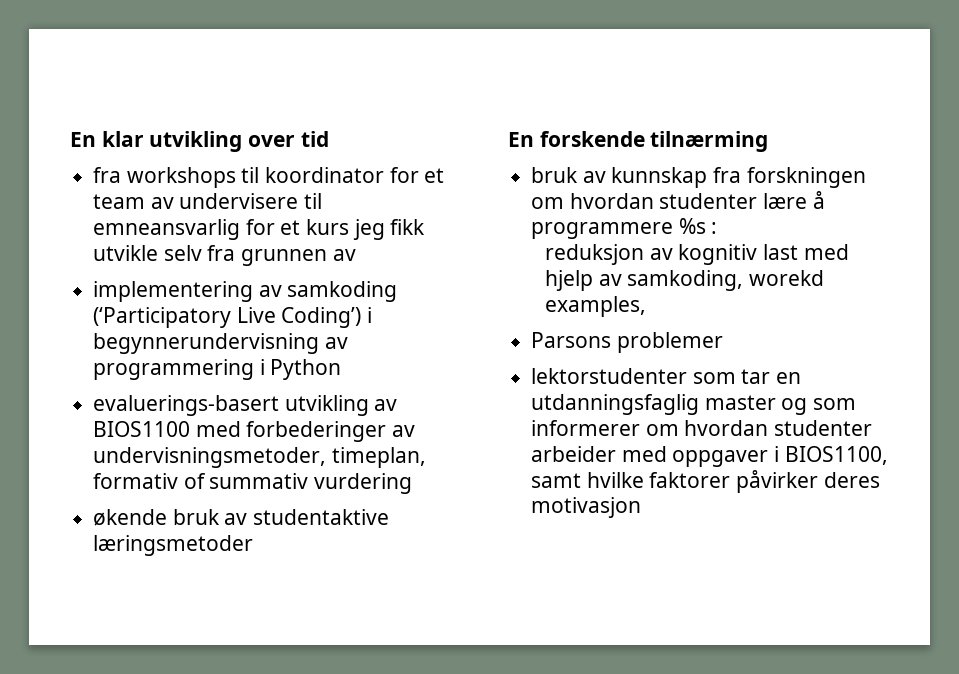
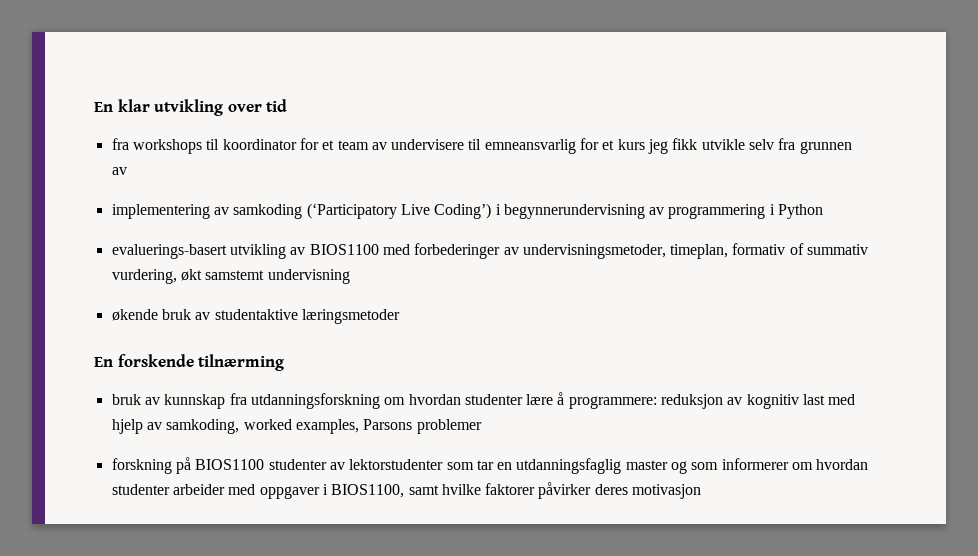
- evaluerings-basert utvikling av BIOS1100 med forbederinger av undervisningsmetoder, timeplan, formativ of summativ vurdering
+ evaluerings-basert utvikling av BIOS1100 med forbederinger av undervisningsmetoder, timeplan, formativ of summativ vurdering, økt samstemt undervisning
- bruk av kunnskap fra forskningen om hvordan studenter lære å programmere %s :
- reduksjon av kognitiv last med hjelp av samkoding, worekd examples,
- Parsons problemer
+ bruk av kunnskap fra utdanningsforskning om hvordan studenter lære å programmere: reduksjon av kognitiv last med hjelp av samkoding, worked examples, Parsons problemer
- lektorstudenter som tar en utdanningsfaglig master og som informerer om hvordan studenter arbeider med oppgaver i BIOS1100, samt hvilke faktorer påvirker deres motivasjon
+ forskning på BIOS1100 studenter av lektorstudenter som tar en utdanningsfaglig master og som informerer om hvordan studenter arbeider med oppgaver i BIOS1100, samt hvilke faktorer påvirker deres motivasjon

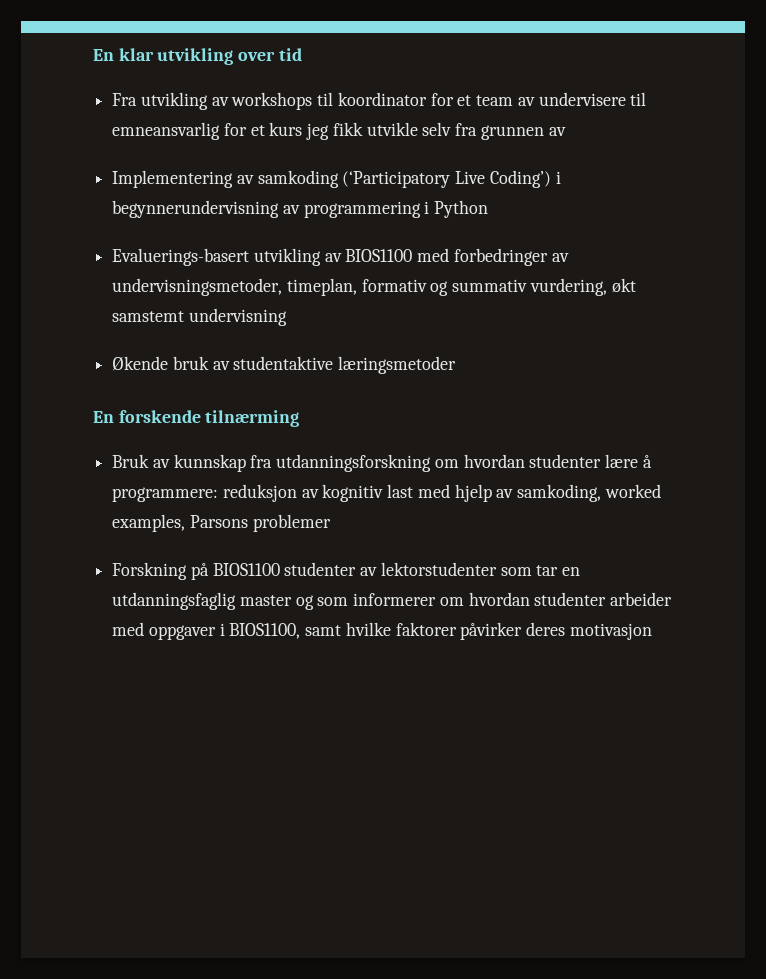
- fra workshops til koordinator for et team av undervisere til emneansvarlig for et kurs jeg fikk utvikle selv fra grunnen av
+ Fra utvikling av workshops til koordinator for et team av undervisere til emneansvarlig for et kurs jeg fikk utvikle selv fra grunnen av
- implementering av samkoding (‘Participatory Live Coding’) i begynnerundervisning av programmering i Python
+ Implementering av samkoding (‘Participatory Live Coding’) i begynnerundervisning av programmering i Python
- evaluerings-basert utvikling av BIOS1100 med forbederinger av undervisningsmetoder, timeplan, formativ of summativ vurdering, økt samstemt undervisning
+ Evaluerings-basert utvikling av BIOS1100 med forbedringer av undervisningsmetoder, timeplan, formativ og summativ vurdering, økt samstemt undervisning
- økende bruk av studentaktive læringsmetoder
+ Økende bruk av studentaktive læringsmetoder
- bruk av kunnskap fra utdanningsforskning om hvordan studenter lære å programmere: reduksjon av kognitiv last med hjelp av samkoding, worked examples, Parsons problemer
+ Bruk av kunnskap fra utdanningsforskning om hvordan studenter lære å programmere: reduksjon av kognitiv last med hjelp av samkoding, worked examples, Parsons problemer
- forskning på BIOS1100 studenter av lektorstudenter som tar en utdanningsfaglig master og som informerer om hvordan studenter arbeider med oppgaver i BIOS1100, samt hvilke faktorer påvirker deres motivasjon
+ Forskning på BIOS1100 studenter av lektorstudenter som tar en utdanningsfaglig master og som informerer om hvordan studenter arbeider med oppgaver i BIOS1100, samt hvilke faktorer påvirker deres motivasjon

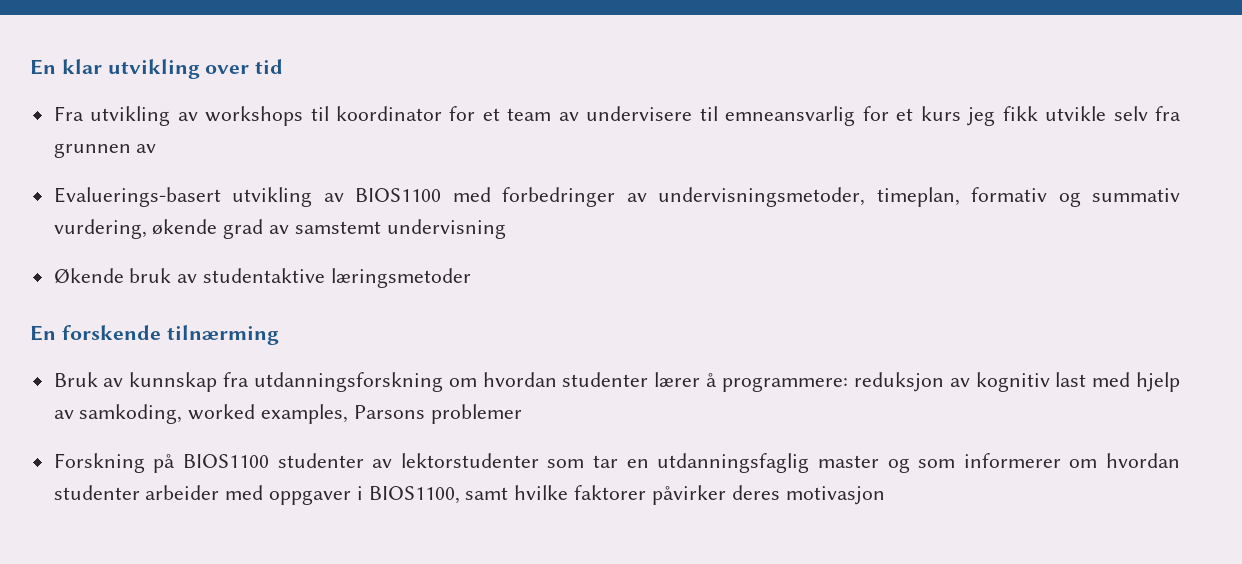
- Implementering av samkoding (‘Participatory Live Coding’) i begynnerundervisning av programmering i Python
- Evaluerings-basert utvikling av BIOS1100 med forbedringer av undervisningsmetoder, timeplan, formativ og summativ vurdering, økt samstemt undervisning
+ Evaluerings-basert utvikling av BIOS1100 med forbedringer av undervisningsmetoder, timeplan, formativ og summativ vurdering, økende grad av samstemt undervisning
- Bruk av kunnskap fra utdanningsforskning om hvordan studenter lære å programmere: reduksjon av kognitiv last med hjelp av samkoding, worked examples, Parsons problemer
+ Bruk av kunnskap fra utdanningsforskning om hvordan studenter lærer å programmere: reduksjon av kognitiv last med hjelp av samkoding, worked examples, Parsons problemer

